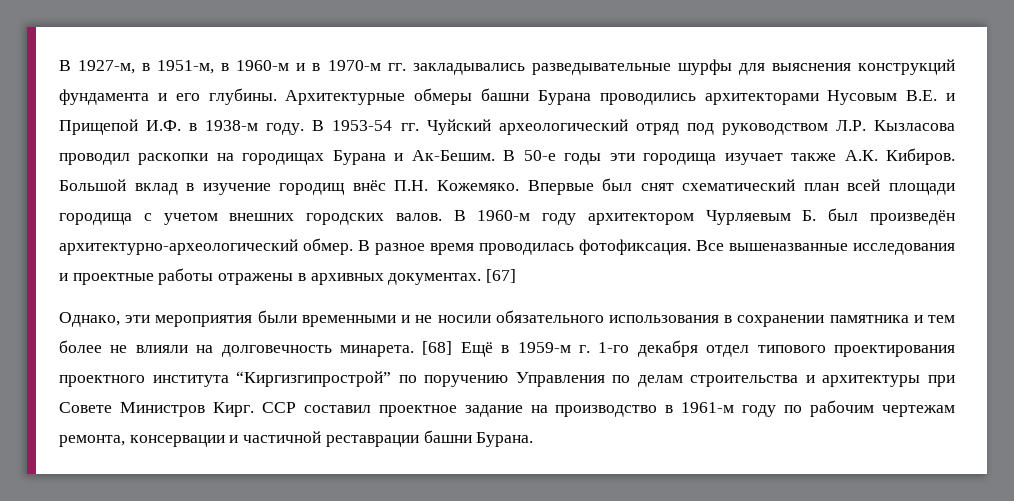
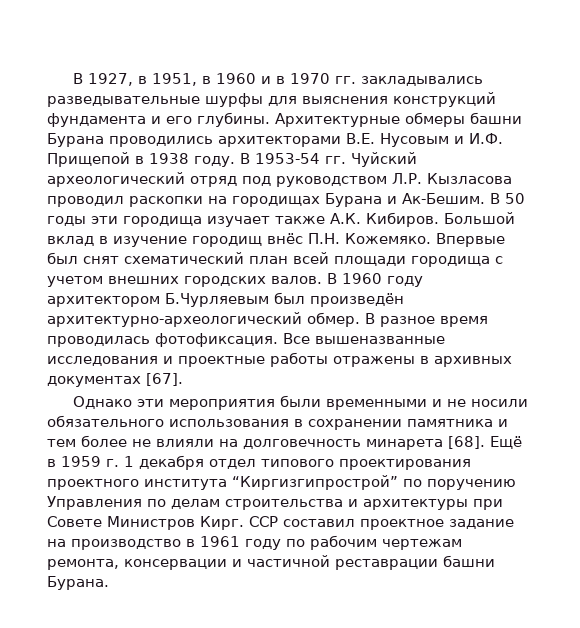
- В 1927-м, в 1951-м, в 1960-м и в 1970-м гг. закладывались разведывательные шурфы для выяснения конструкций фундамента и его глубины.
+ В 1927, в 1951, в 1960 и в 1970 гг. закладывались разведывательные шурфы для выяснения конструкций фундамента и его глубины.
- Архитектурные обмеры башни Бурана проводились архитекторами Нусовым В.Е. и Прищепой И.Ф. в 1938-м году.
+ Архитектурные обмеры башни Бурана проводились архитекторами В.Е. Нусовым и И.Ф. Прищепой в 1938 году.
- В 50-е годы эти городища изучает также А.К. Кибиров.
+ В 50 годы эти городища изучает также А.К. Кибиров.
- В 1960-м году архитектором Чурляевым Б. был произведён архитектурно-археологический обмер.
+ В 1960 году архитектором Б.Чурляевым был произведён архитектурно-археологический обмер.
- Все вышеназванные исследования и проектные работы отражены в архивных документах. [67]
- Однако, эти мероприятия были временными и не носили обязательного использования в сохранении памятника и тем более не влияли на долговечность минарета. [68] Ещё в 1959-м г. 1-го декабря отдел типового проектирования проектного института “Киргизгипрострой” по поручению Управления по делам строительства и архитектуры при Совете Министров Кирг.
+ Все вышеназванные исследования и проектные работы отражены в архивных документах [67].
+ Однако эти мероприятия были временными и не носили обязательного использования в сохранении памятника и тем более не влияли на долговечность минарета [68]. Ещё в 1959 г. 1 декабря отдел типового проектирования проектного института “Киргизгипрострой” по поручению Управления по делам строительства и архитектуры при Совете Министров Кирг.
- ССР составил проектное задание на производство в 1961-м году по рабочим чертежам ремонта, консервации и частичной реставрации башни Бурана.
+ ССР составил проектное задание на производство в 1961 году по рабочим чертежам ремонта, консервации и частичной реставрации башни Бурана.

